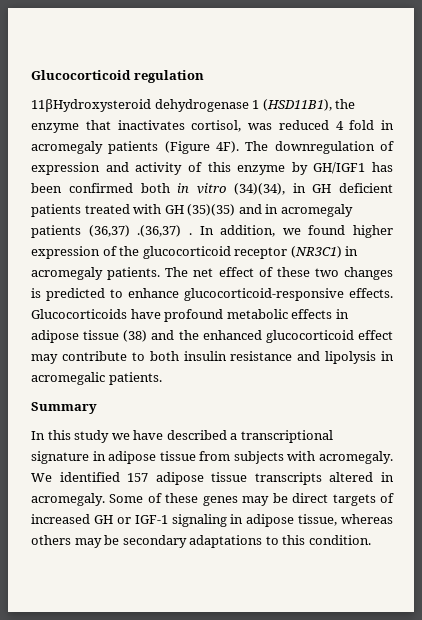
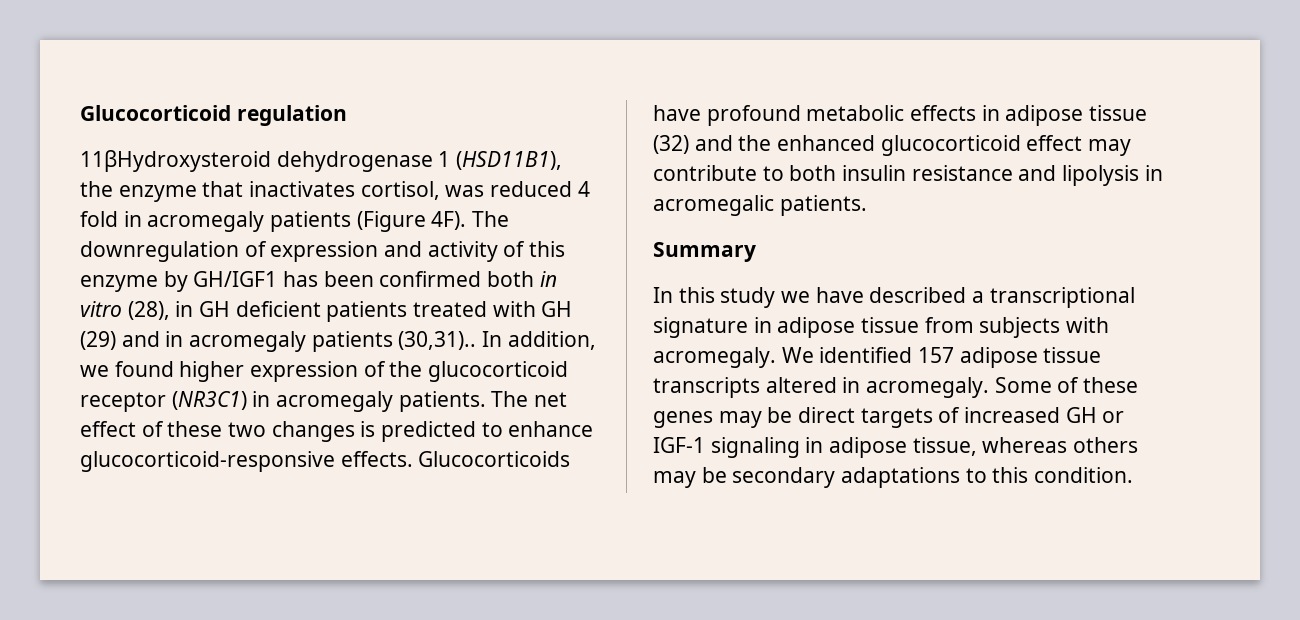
- The downregulation of expression and activity of this enzyme by GH/IGF1 has been confirmed both in vitro (34)(34), in GH deficient patients treated with GH (35)(35) and in acromegaly patients (36,37) .(36,37) .
+ The downregulation of expression and activity of this enzyme by GH/IGF1 has been confirmed both in vitro (28), in GH deficient patients treated with GH (29) and in acromegaly patients (30,31)..
- Glucocorticoids have profound metabolic effects in adipose tissue (38) and the enhanced glucocorticoid effect may contribute to both insulin resistance and lipolysis in acromegalic patients.
+ Glucocorticoids have profound metabolic effects in adipose tissue (32) and the enhanced glucocorticoid effect may contribute to both insulin resistance and lipolysis in acromegalic patients.

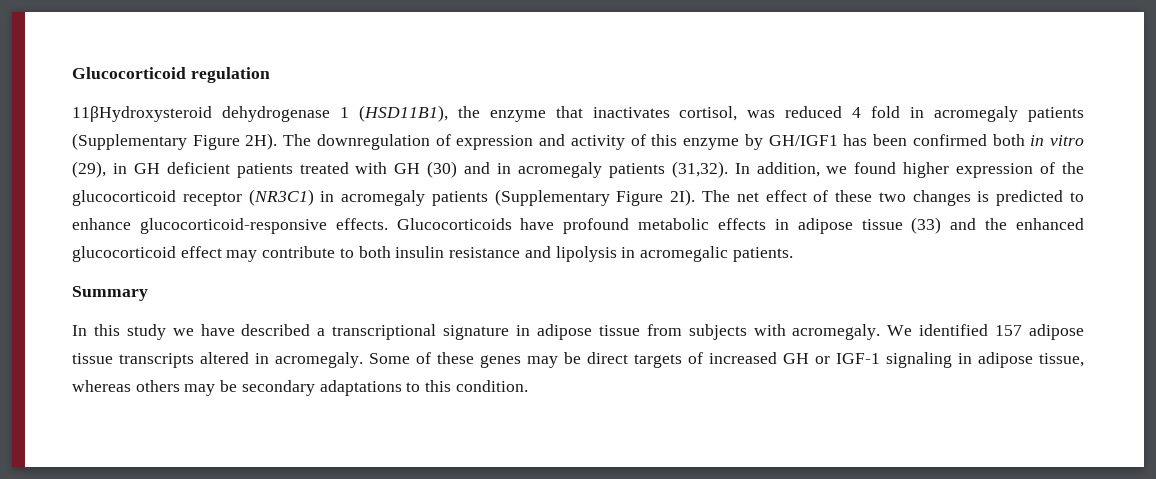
- 11βHydroxysteroid dehydrogenase 1 (HSD11B1), the enzyme that inactivates cortisol, was reduced 4 fold in acromegaly patients (Figure 4F).
+ 11βHydroxysteroid dehydrogenase 1 (HSD11B1), the enzyme that inactivates cortisol, was reduced 4 fold in acromegaly patients (Supplementary Figure 2H).
- The downregulation of expression and activity of this enzyme by GH/IGF1 has been confirmed both in vitro (28), in GH deficient patients treated with GH (29) and in acromegaly patients (30,31)..
+ The downregulation of expression and activity of this enzyme by GH/IGF1 has been confirmed both in vitro (29), in GH deficient patients treated with GH (30) and in acromegaly patients (31,32).
- In addition, we found higher expression of the glucocorticoid receptor (NR3C1) in acromegaly patients.
+ In addition, we found higher expression of the glucocorticoid receptor (NR3C1) in acromegaly patients (Supplementary Figure 2I).
- Glucocorticoids have profound metabolic effects in adipose tissue (32) and the enhanced glucocorticoid effect may contribute to both insulin resistance and lipolysis in acromegalic patients.
+ Glucocorticoids have profound metabolic effects in adipose tissue (33) and the enhanced glucocorticoid effect may contribute to both insulin resistance and lipolysis in acromegalic patients.

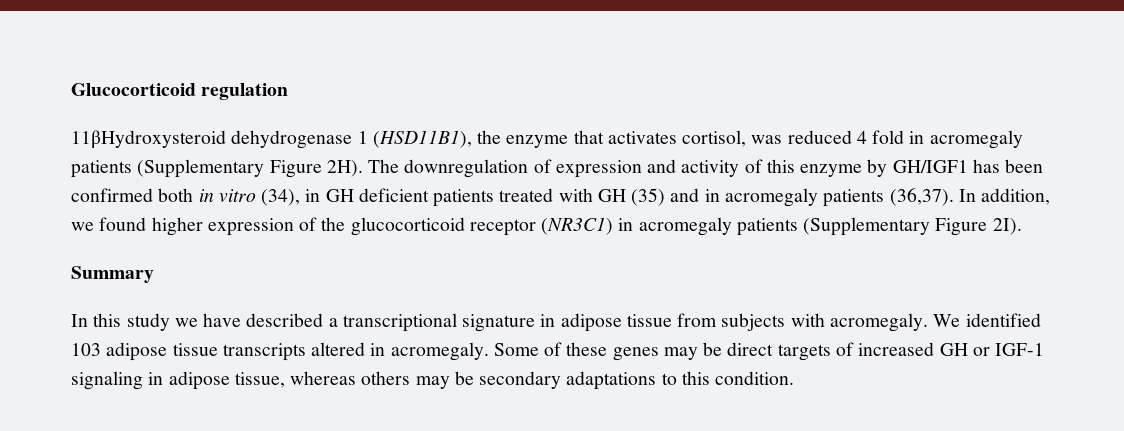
- 11βHydroxysteroid dehydrogenase 1 (HSD11B1), the enzyme that inactivates cortisol, was reduced 4 fold in acromegaly patients (Supplementary Figure 2H).
+ 11βHydroxysteroid dehydrogenase 1 (HSD11B1), the enzyme that activates cortisol, was reduced 4 fold in acromegaly patients (Supplementary Figure 2H).
- The downregulation of expression and activity of this enzyme by GH/IGF1 has been confirmed both in vitro (29), in GH deficient patients treated with GH (30) and in acromegaly patients (31,32).
+ The downregulation of expression and activity of this enzyme by GH/IGF1 has been confirmed both in vitro (34), in GH deficient patients treated with GH (35) and in acromegaly patients (36,37).
- The net effect of these two changes is predicted to enhance glucocorticoid-responsive effects. Glucocorticoids have profound metabolic effects in adipose tissue (33) and the enhanced glucocorticoid effect may contribute to both insulin resistance and lipolysis in acromegalic patients.
- We identified 157 adipose tissue transcripts altered in acromegaly.
+ We identified 103 adipose tissue transcripts altered in acromegaly.

